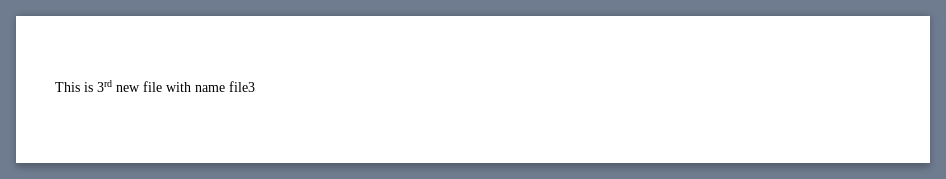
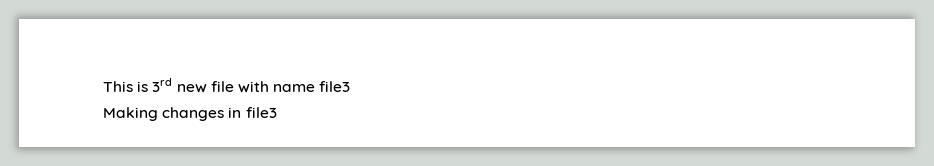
+ Making changes in file3

